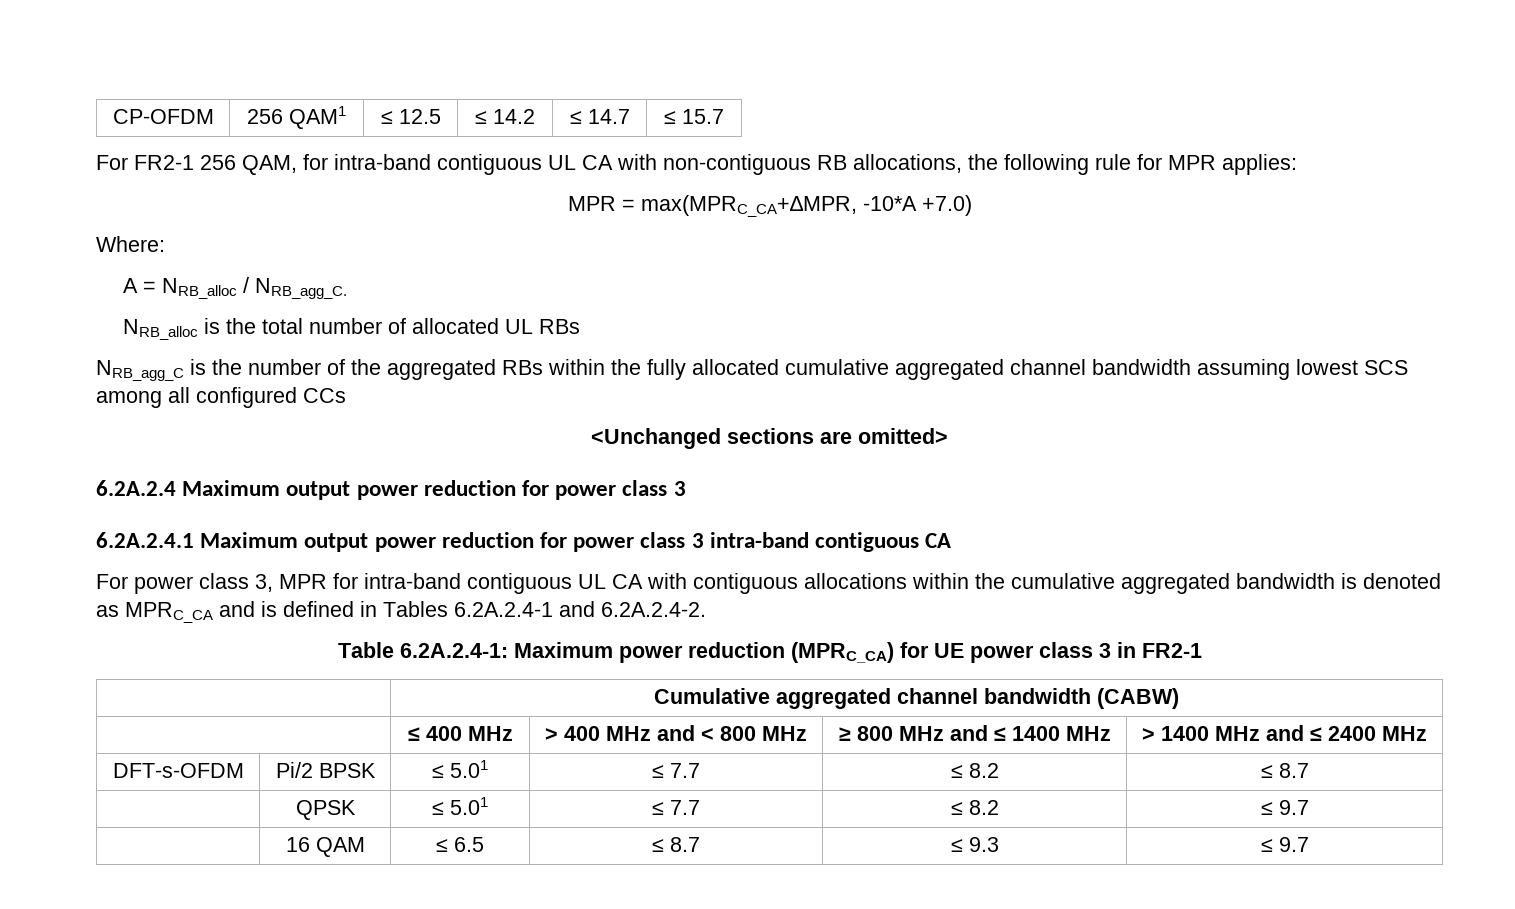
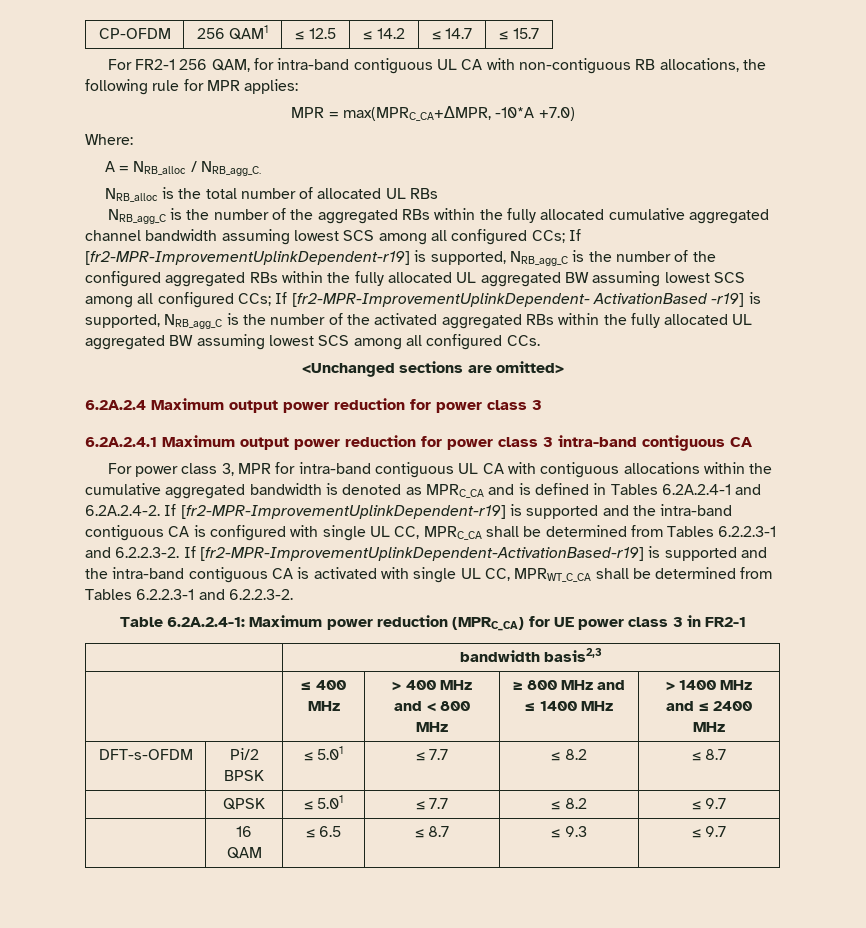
- NRB_agg_C is the number of the aggregated RBs within the fully allocated cumulative aggregated channel bandwidth assuming lowest SCS among all configured CCs
+ NRB_agg_C is the number of the aggregated RBs within the fully allocated cumulative aggregated channel bandwidth assuming lowest SCS among all configured CCs; If [fr2-MPR-ImprovementUplinkDependent-r19] is supported, NRB_agg_C is the number of the configured aggregated RBs within the fully allocated UL aggregated BW assuming lowest SCS among all configured CCs; If [fr2-MPR-ImprovementUplinkDependent- ActivationBased -r19] is supported, NRB_agg_C is the number of the activated aggregated RBs within the fully allocated UL aggregated BW assuming lowest SCS among all configured CCs.
- For power class 3, MPR for intra-band contiguous UL CA with contiguous allocations within the cumulative aggregated bandwidth is denoted as MPRC_CA and is defined in Tables 6.2A.2.4-1 and 6.2A.2.4-2.
+ For power class 3, MPR for intra-band contiguous UL CA with contiguous allocations within the cumulative aggregated bandwidth is denoted as MPRC_CA and is defined in Tables 6.2A.2.4-1 and 6.2A.2.4-2. If [fr2-MPR-ImprovementUplinkDependent-r19] is supported and the intra-band contiguous CA is configured with single UL CC, MPRC_CA shall be determined from Tables 6.2.2.3-1 and 6.2.2.3-2. If [fr2-MPR-ImprovementUplinkDependent-ActivationBased-r19] is supported and the intra-band contiguous CA is activated with single UL CC, MPRWT_C_CA shall be determined from Tables 6.2.2.3-1 and 6.2.2.3-2.
- | Cumulative aggregated channel bandwidth (CABW)
+ | bandwidth basis2,3

